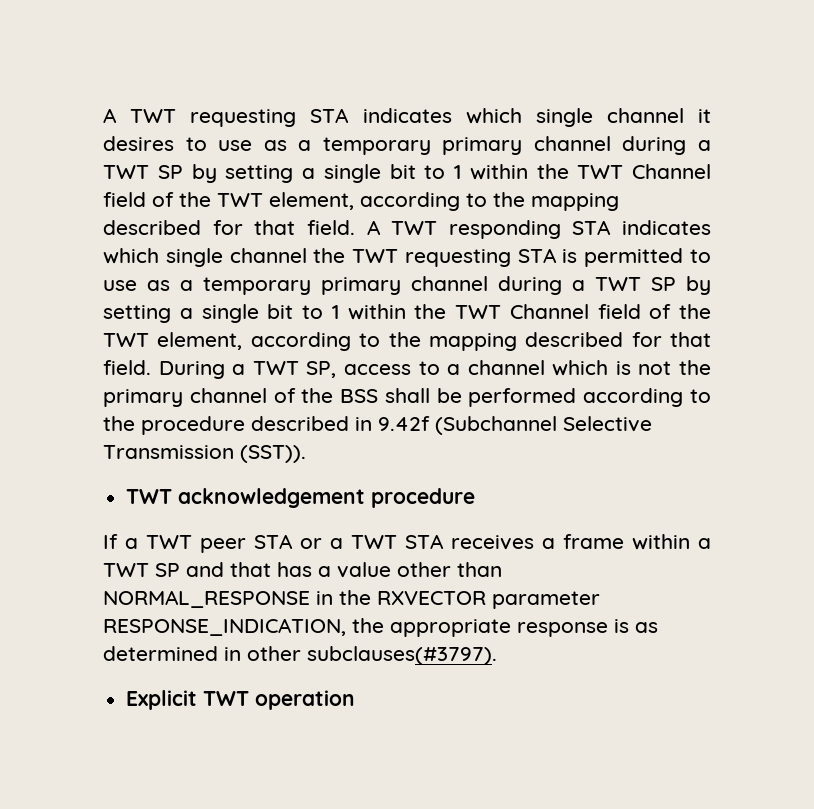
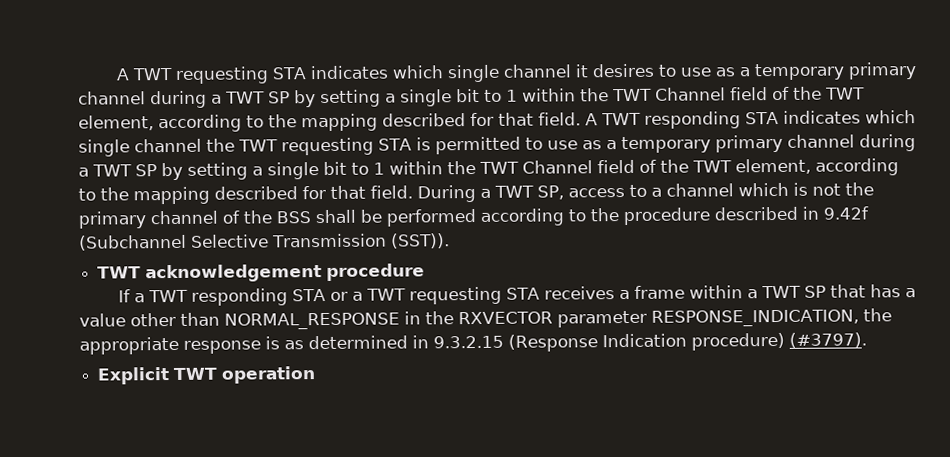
- If a TWT peer STA or a TWT STA receives a frame within a TWT SP and that has a value other than NORMAL_RESPONSE in the RXVECTOR parameter RESPONSE_INDICATION, the appropriate response is as determined in other subclauses(#3797).
+ If a TWT responding STA or a TWT requesting STA receives a frame within a TWT SP that has a value other than NORMAL_RESPONSE in the RXVECTOR parameter RESPONSE_INDICATION, the appropriate response is as determined in 9.3.2.15 (Response Indication procedure) (#3797).

